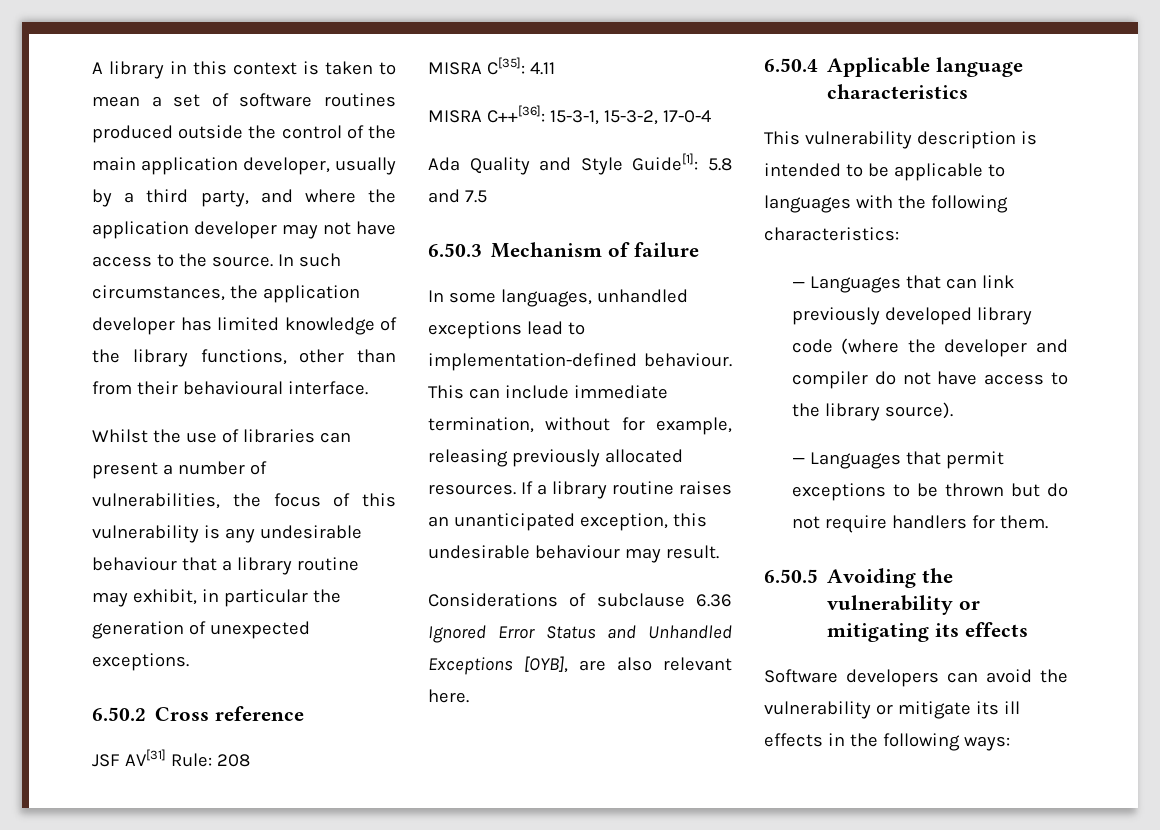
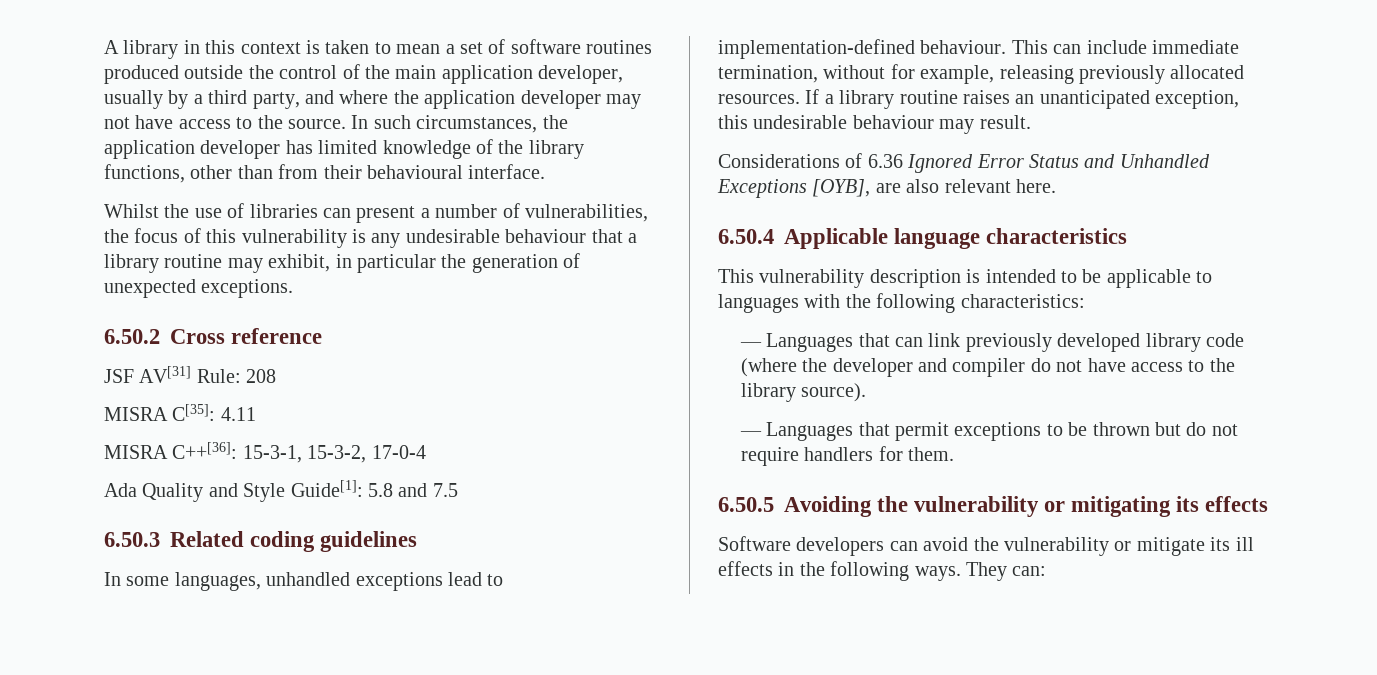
- 6.50.3 Mechanism of failure
+ 6.50.3 Related coding guidelines
- Considerations of subclause 6.36 Ignored Error Status and Unhandled Exceptions [OYB], are also relevant here.
+ Considerations of 6.36 Ignored Error Status and Unhandled Exceptions [OYB], are also relevant here.
- Software developers can avoid the vulnerability or mitigate its ill effects in the following ways:
+ Software developers can avoid the vulnerability or mitigate its ill effects in the following ways. They can:

